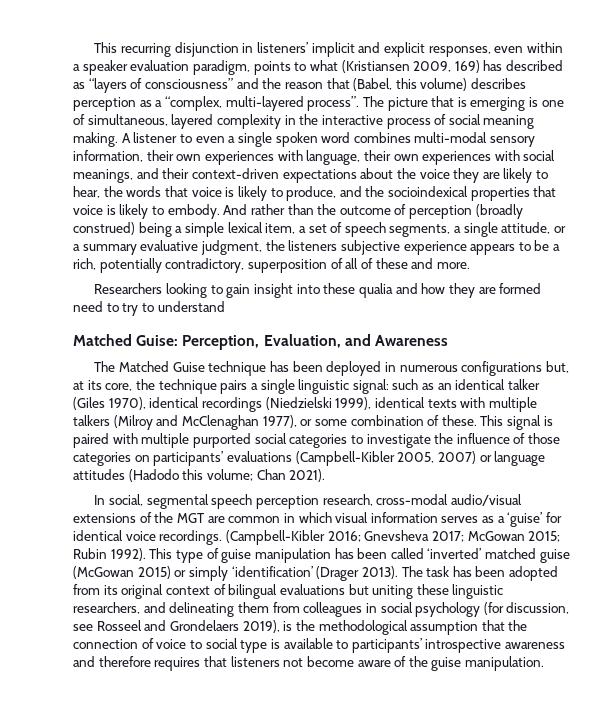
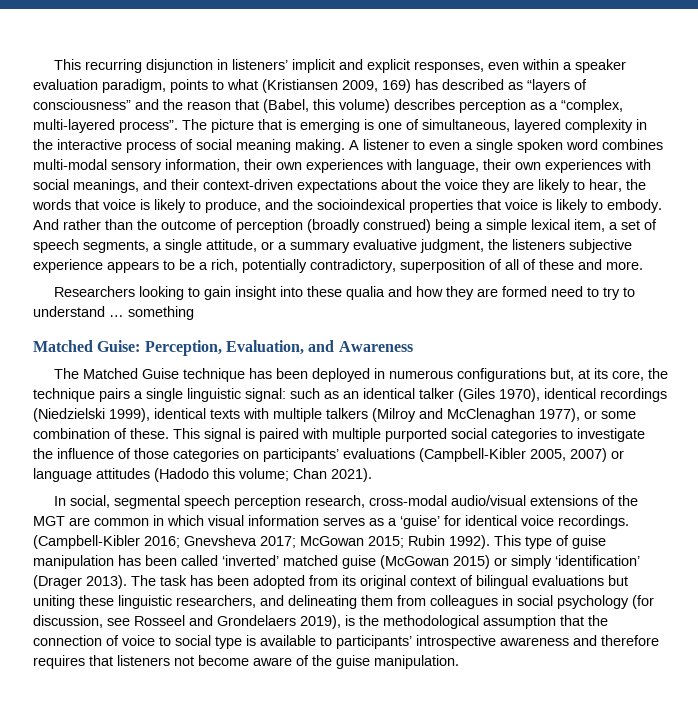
- Researchers looking to gain insight into these qualia and how they are formed need to try to understand
+ Researchers looking to gain insight into these qualia and how they are formed need to try to understand … something

